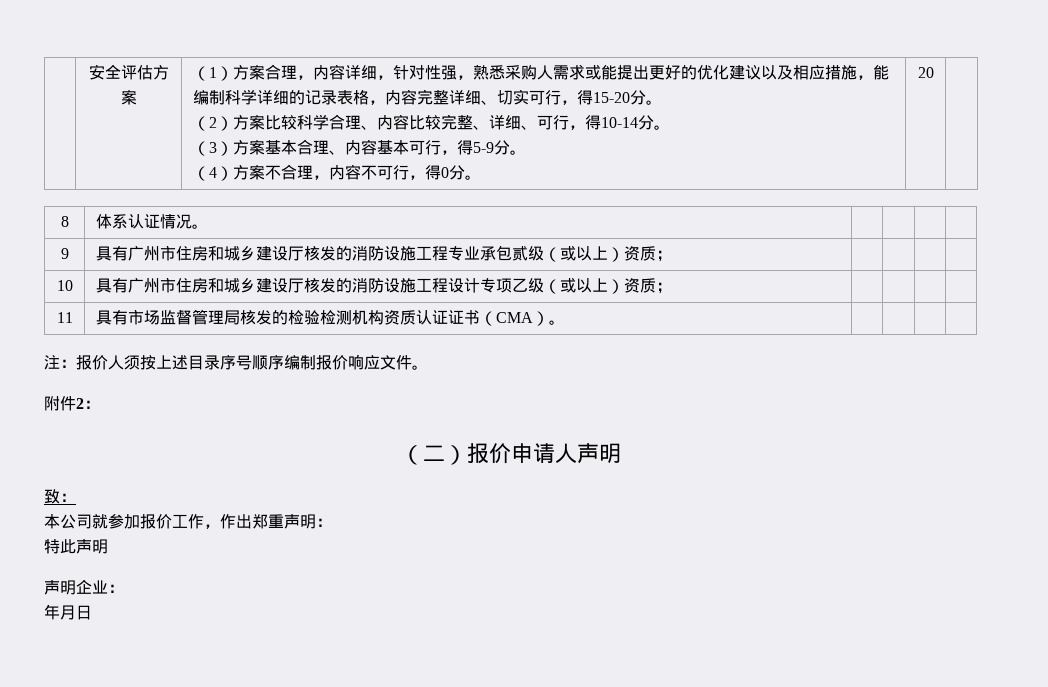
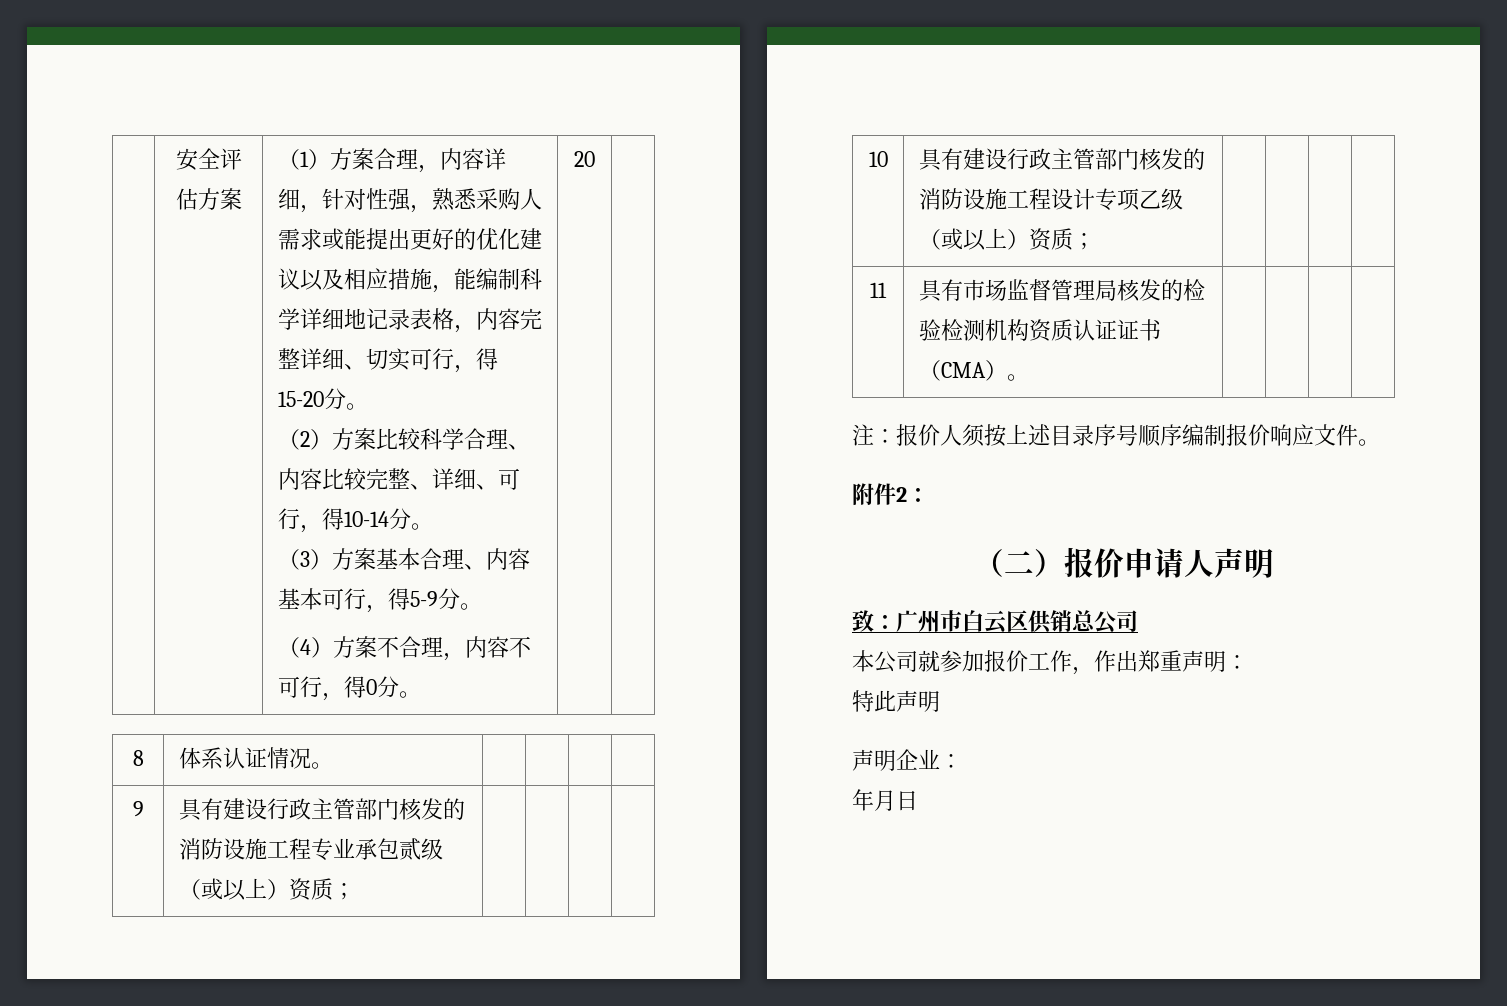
- （1）方案合理，内容详细，针对性强，熟悉采购人需求或能提出更好的优化建议以及相应措施，能编制科学详细的记录表格，内容完整详细、切实可行，得15-20分。
+ （1）方案合理，内容详细，针对性强，熟悉采购人需求或能提出更好的优化建议以及相应措施，能编制科学详细地记录表格，内容完整详细、切实可行，得15-20分。
- 9 | 具有广州市住房和城乡建设厅核发的消防设施工程专业承包贰级（或以上）资质； | | | |
+ 9 | 具有建设行政主管部门核发的消防设施工程专业承包贰级（或以上）资质； | | | |
- 10 | 具有广州市住房和城乡建设厅核发的消防设施工程设计专项乙级（或以上）资质； | | | |
+ 10 | 具有建设行政主管部门核发的消防设施工程设计专项乙级（或以上）资质； | | | |
- 致：
+ 致：广州市白云区供销总公司

